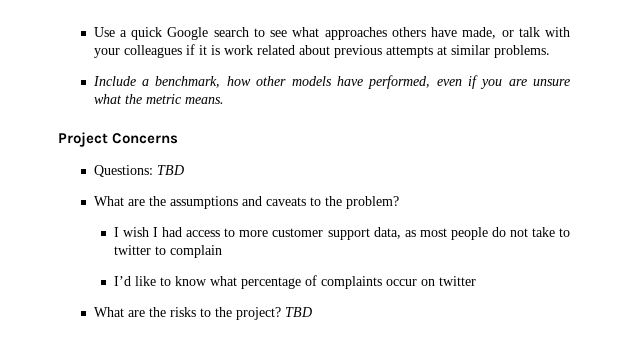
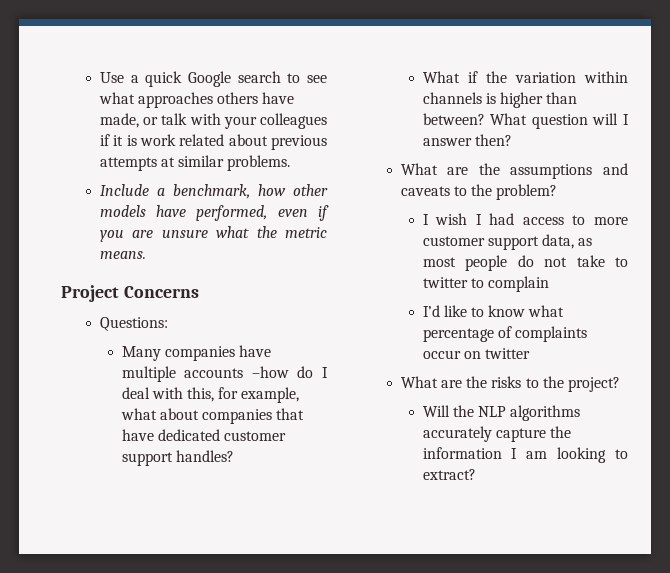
- Questions: TBD
+ Questions:
+ Many companies have multiple accounts –how do I deal with this, for example, what about companies that have dedicated customer support handles?
+ What if the variation within channels is higher than between? What question will I answer then?
- What are the risks to the project? TBD
+ What are the risks to the project?
+ Will the NLP algorithms accurately capture the information I am looking to extract?

